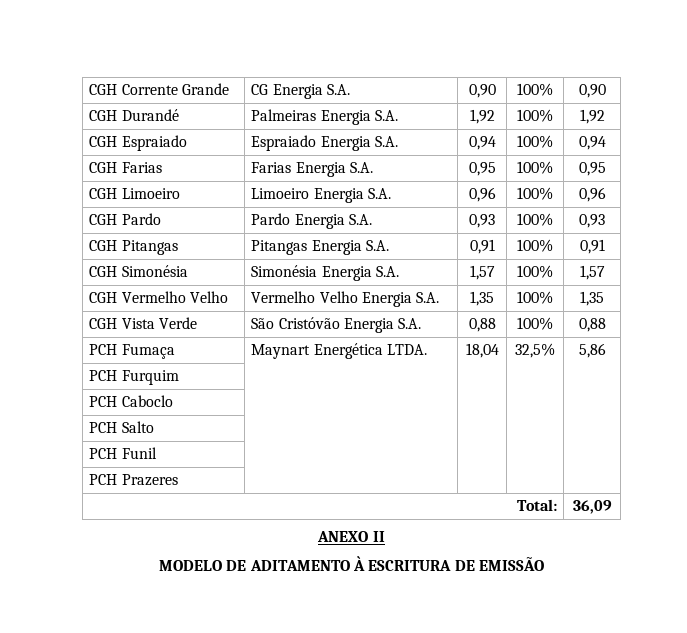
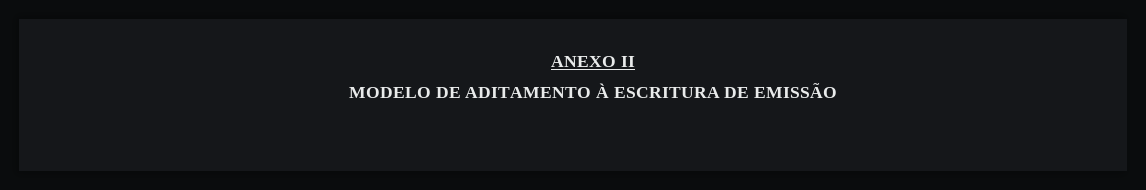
- CGH Corrente Grande | CG Energia S.A. | 0,90 | 100% | 0,90
- CGH Durandé | Palmeiras Energia S.A. | 1,92 | 100% | 1,92
- CGH Espraiado | Espraiado Energia S.A. | 0,94 | 100% | 0,94
- CGH Farias | Farias Energia S.A. | 0,95 | 100% | 0,95
- CGH Limoeiro | Limoeiro Energia S.A. | 0,96 | 100% | 0,96
- CGH Pardo | Pardo Energia S.A. | 0,93 | 100% | 0,93
- CGH Pitangas | Pitangas Energia S.A. | 0,91 | 100% | 0,91
- CGH Simonésia | Simonésia Energia S.A. | 1,57 | 100% | 1,57
- CGH Vermelho Velho | Vermelho Velho Energia S.A. | 1,35 | 100% | 1,35
- CGH Vista Verde | São Cristóvão Energia S.A. | 0,88 | 100% | 0,88
- PCH Fumaça | Maynart Energética LTDA. | 18,04 | 32,5% | 5,86
- PCH Furquim | | | |
- PCH Caboclo | | | |
- PCH Salto | | | |
- PCH Funil | | | |
- PCH Prazeres | | | |
- Total: | 36,09

